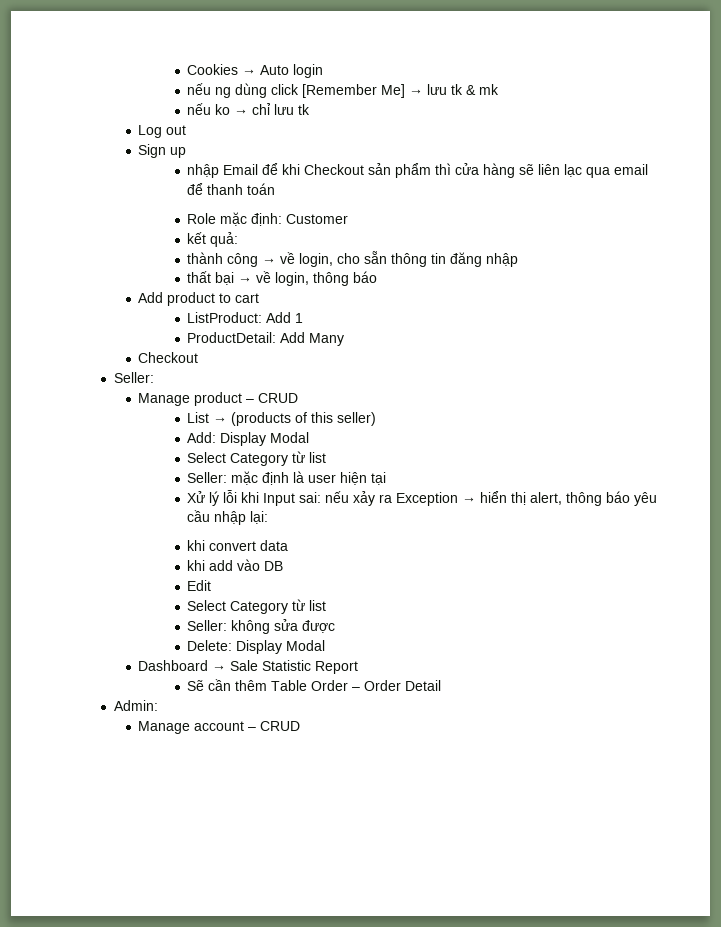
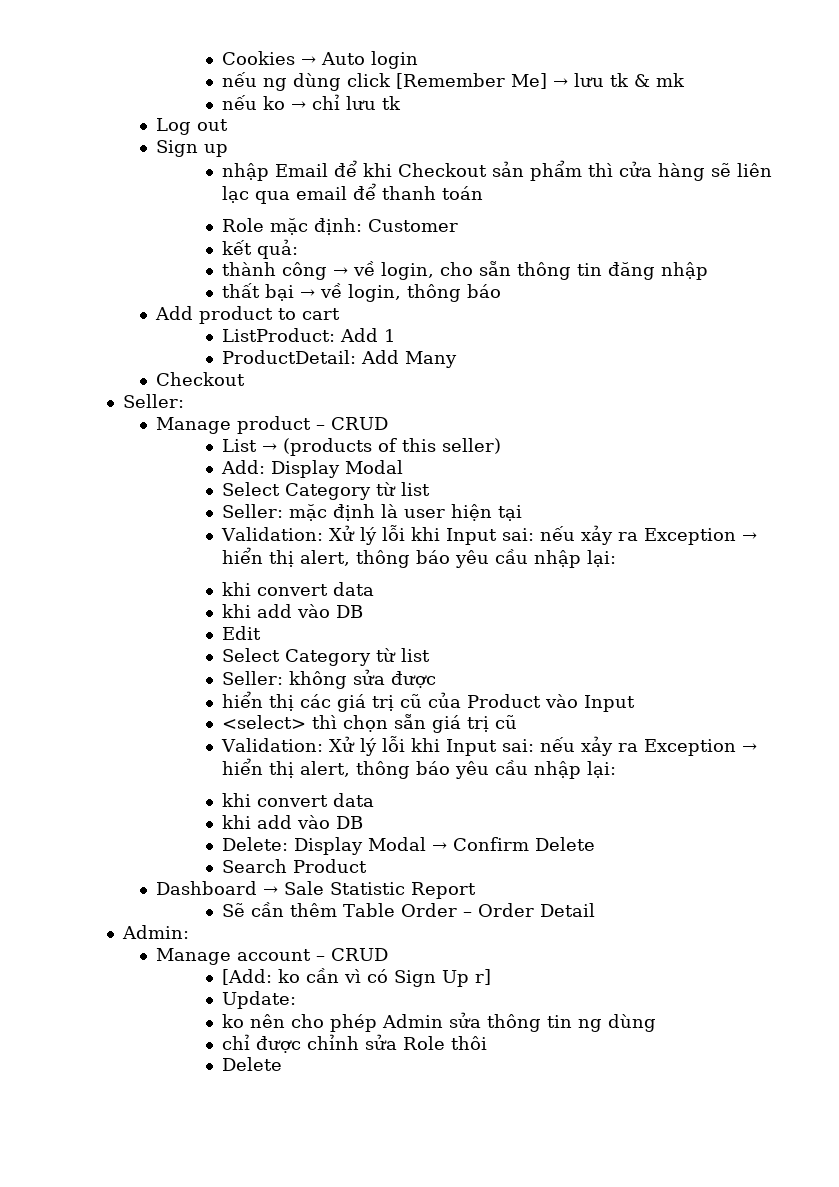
  Seller: mặc định là user hiện tại
- Xử lý lỗi khi Input sai: nếu xảy ra Exception → hiển thị alert, thông báo yêu cầu nhập lại:
+ Validation: Xử lý lỗi khi Input sai: nếu xảy ra Exception → hiển thị alert, thông báo yêu cầu nhập lại:
- Delete: Display Modal
+ hiển thị các giá trị cũ của Product vào Input
+ <select> thì chọn sẵn giá trị cũ
+ Validation: Xử lý lỗi khi Input sai: nếu xảy ra Exception → hiển thị alert, thông báo yêu cầu nhập lại:
+ khi convert data
+ khi add vào DB
+ Delete: Display Modal → Confirm Delete
+ Search Product
+ [Add: ko cần vì có Sign Up r]
+ Update:
+ ko nên cho phép Admin sửa thông tin ng dùng
+ chỉ được chỉnh sửa Role thôi
+ Delete

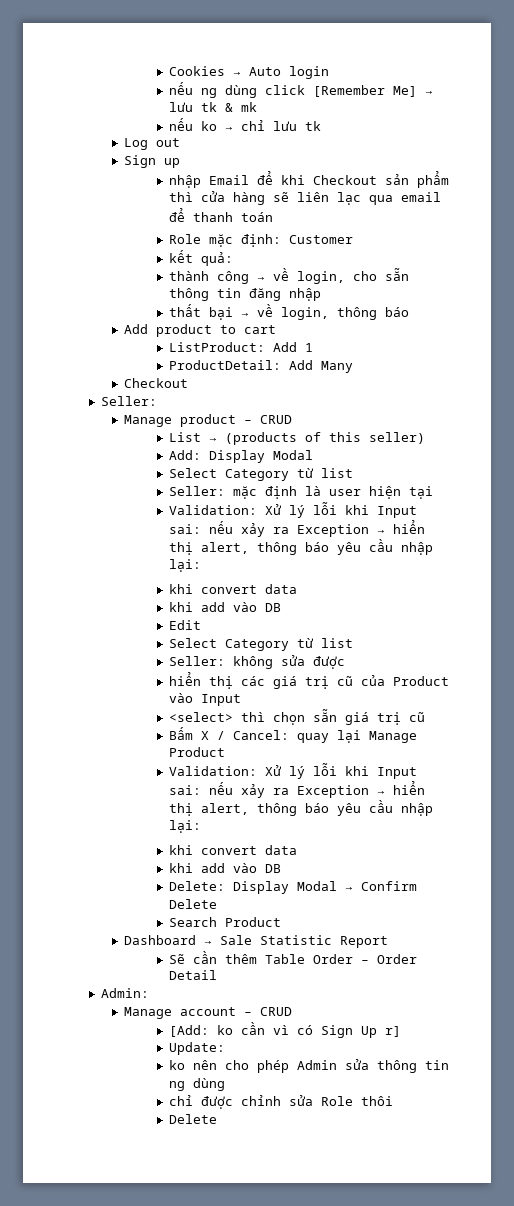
+ Bấm X / Cancel: quay lại Manage Product

